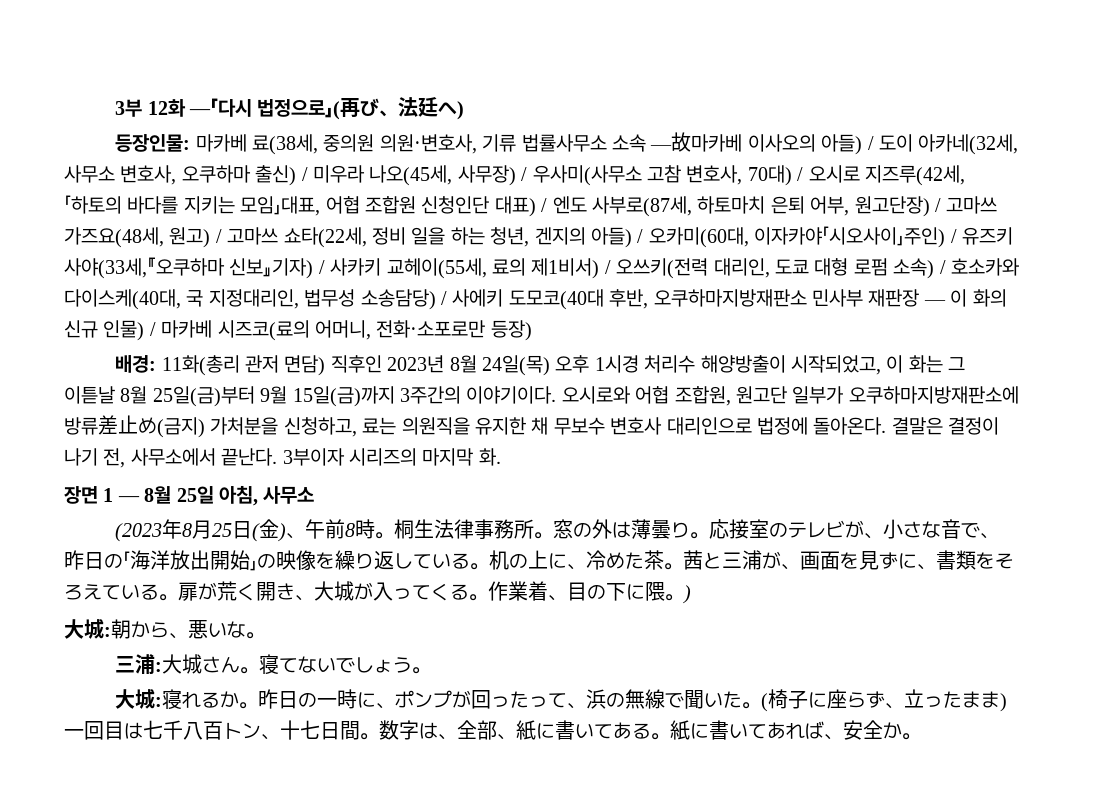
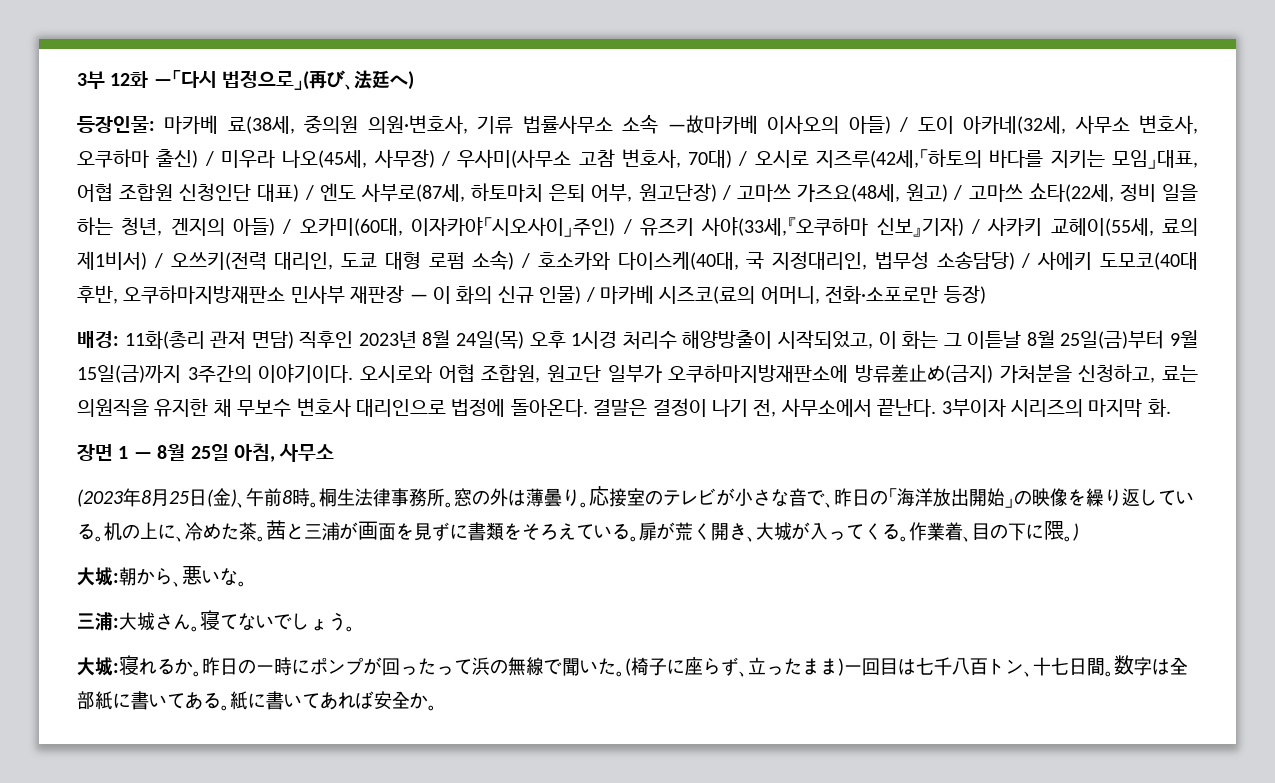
- 応接室のテレビが、小さな音で、昨日の「海洋放出開始」の映像を繰り返している。
+ 応接室のテレビが小さな音で、昨日の「海洋放出開始」の映像を繰り返している。
- 茜と三浦が、画面を見ずに、書類をそろえている。
+ 茜と三浦が画面を見ずに書類をそろえている。
- 昨日の一時に、ポンプが回ったって、浜の無線で聞いた。
+ 昨日の一時にポンプが回ったって浜の無線で聞いた。
- 数字は、全部、紙に書いてある。
+ 数字は全部紙に書いてある。
- 紙に書いてあれば、安全か。
+ 紙に書いてあれば安全か。

